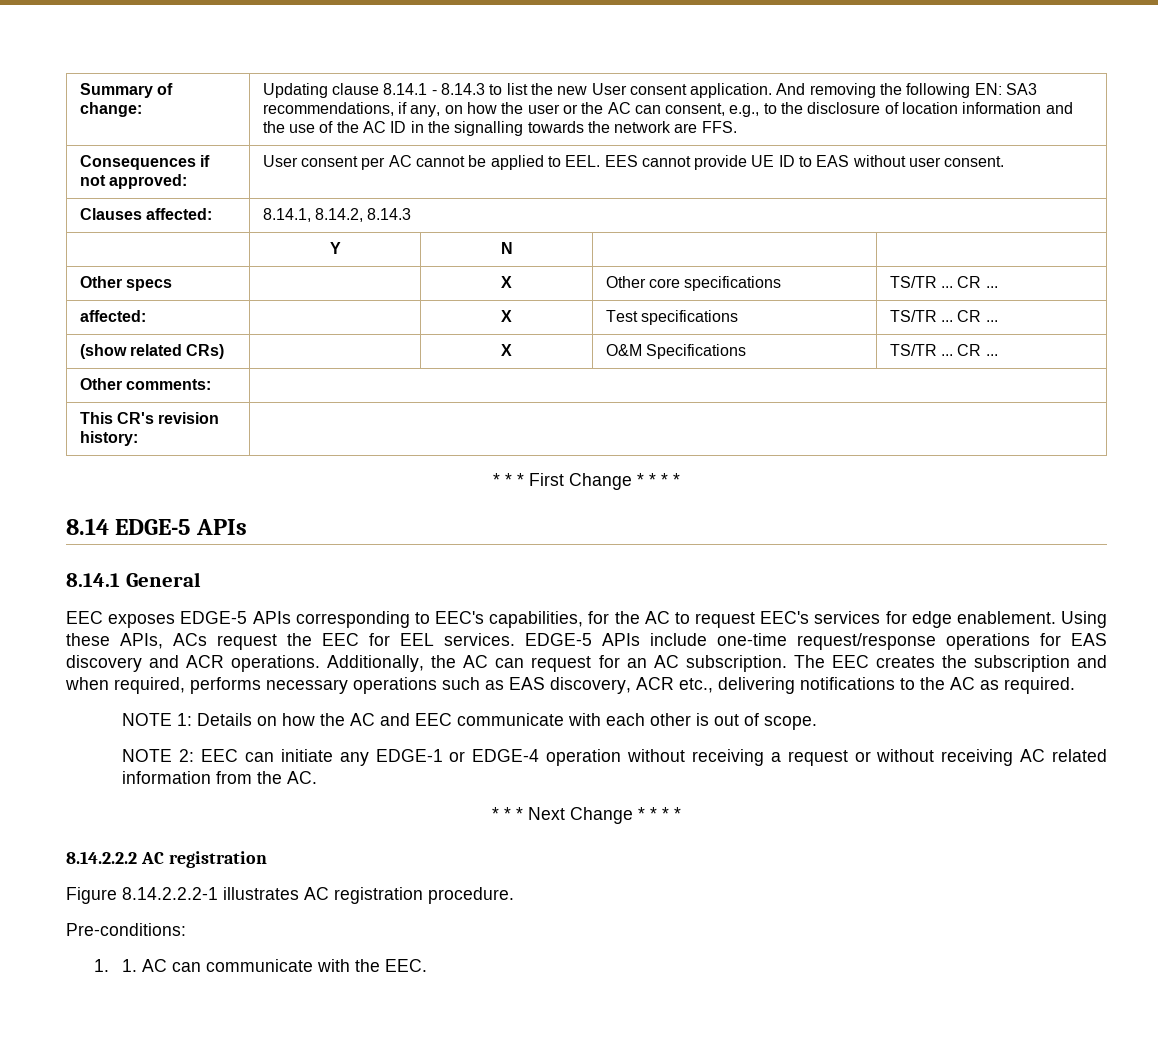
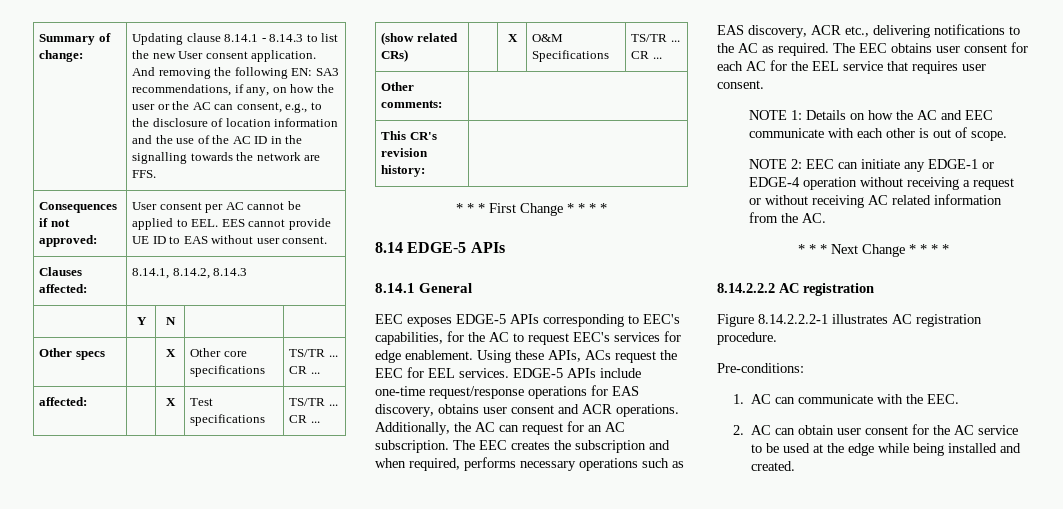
- EDGE-5 APIs include one-time request/response operations for EAS discovery and ACR operations.
+ EDGE-5 APIs include one-time request/response operations for EAS discovery, obtains user consent and ACR operations.
+ The EEC obtains user consent for each AC for the EEL service that requires user consent.
- 1. 1. AC can communicate with the EEC.
+ 1. AC can communicate with the EEC.
+ 2. AC can obtain user consent for the AC service to be used at the edge while being installed and created.

